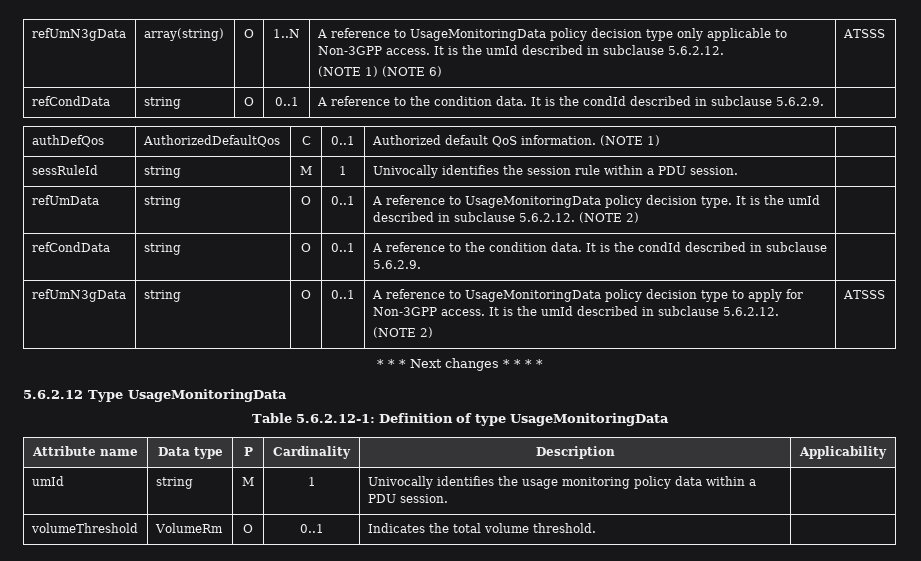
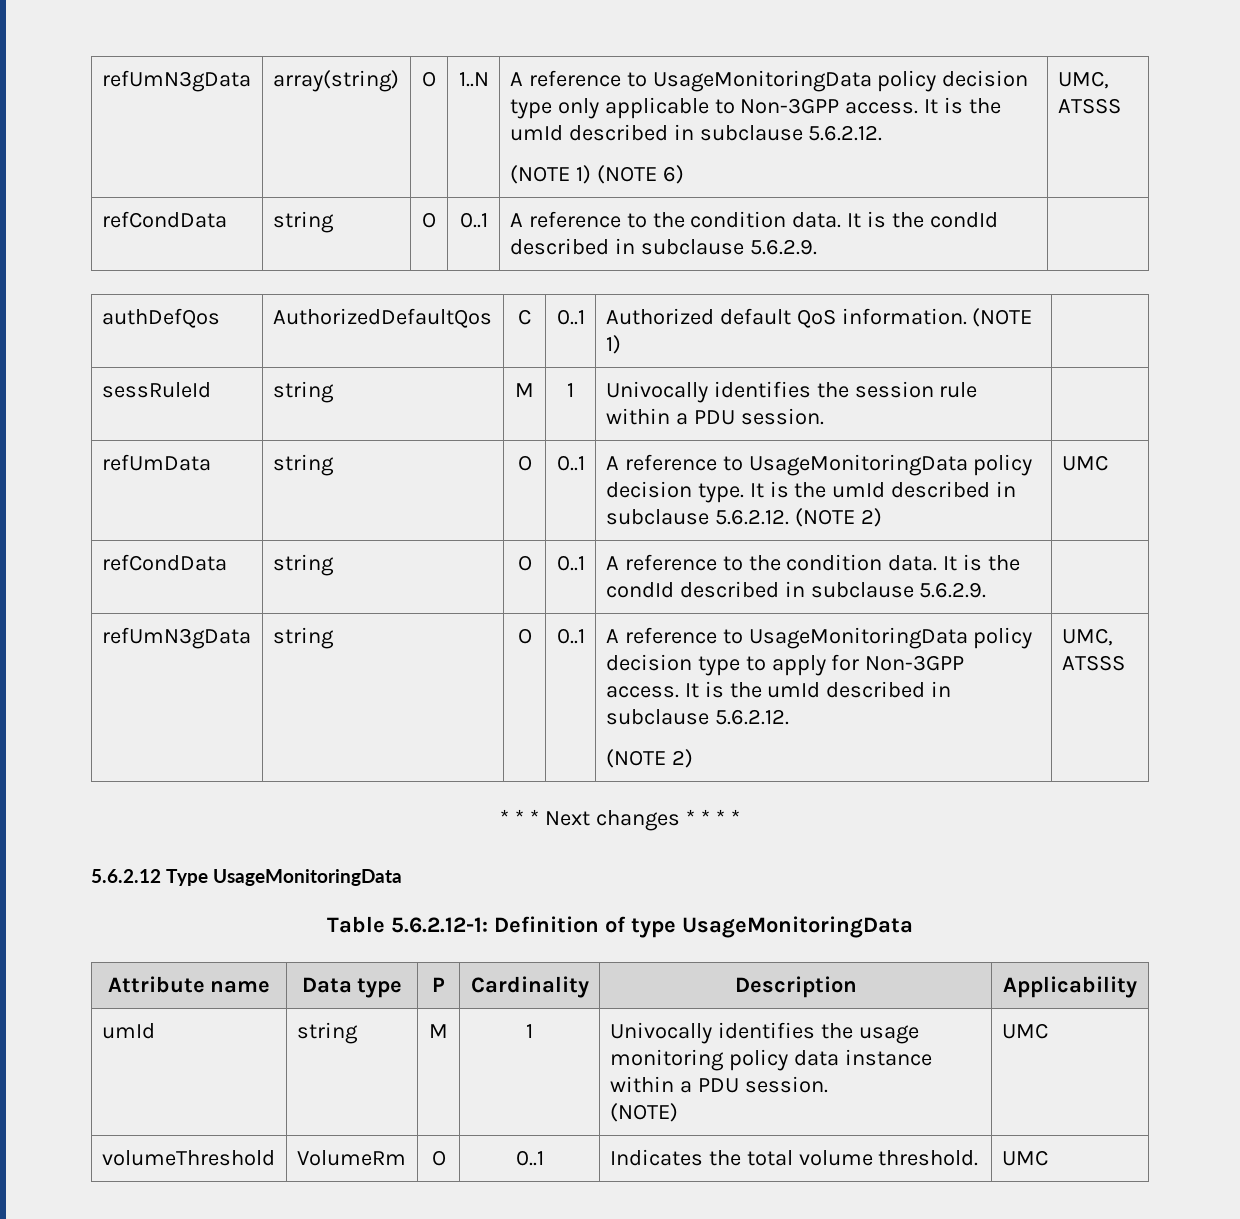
  refUmN3gData | array(string) | O | 1..N | A reference to UsageMonitoringData policy decision type only applicable to Non-3GPP access. It is the umId described in subclause 5.6.2.12.
- (NOTE 1) (NOTE 6) | ATSSS
+ (NOTE 1) (NOTE 6) | UMC, ATSSS
- refUmData | string | O | 0..1 | A reference to UsageMonitoringData policy decision type. It is the umId described in subclause 5.6.2.12. (NOTE 2) |
+ refUmData | string | O | 0..1 | A reference to UsageMonitoringData policy decision type. It is the umId described in subclause 5.6.2.12. (NOTE 2) | UMC
  refUmN3gData | string | O | 0..1 | A reference to UsageMonitoringData policy decision type to apply for Non-3GPP access. It is the umId described in subclause 5.6.2.12.
- (NOTE 2) | ATSSS
+ (NOTE 2) | UMC, ATSSS
- umId | string | M | 1 | Univocally identifies the usage monitoring policy data within a PDU session. |
+ umId | string | M | 1 | Univocally identifies the usage monitoring policy data instance within a PDU session.
+ (NOTE) | UMC
- volumeThreshold | VolumeRm | O | 0..1 | Indicates the total volume threshold. |
+ volumeThreshold | VolumeRm | O | 0..1 | Indicates the total volume threshold. | UMC

